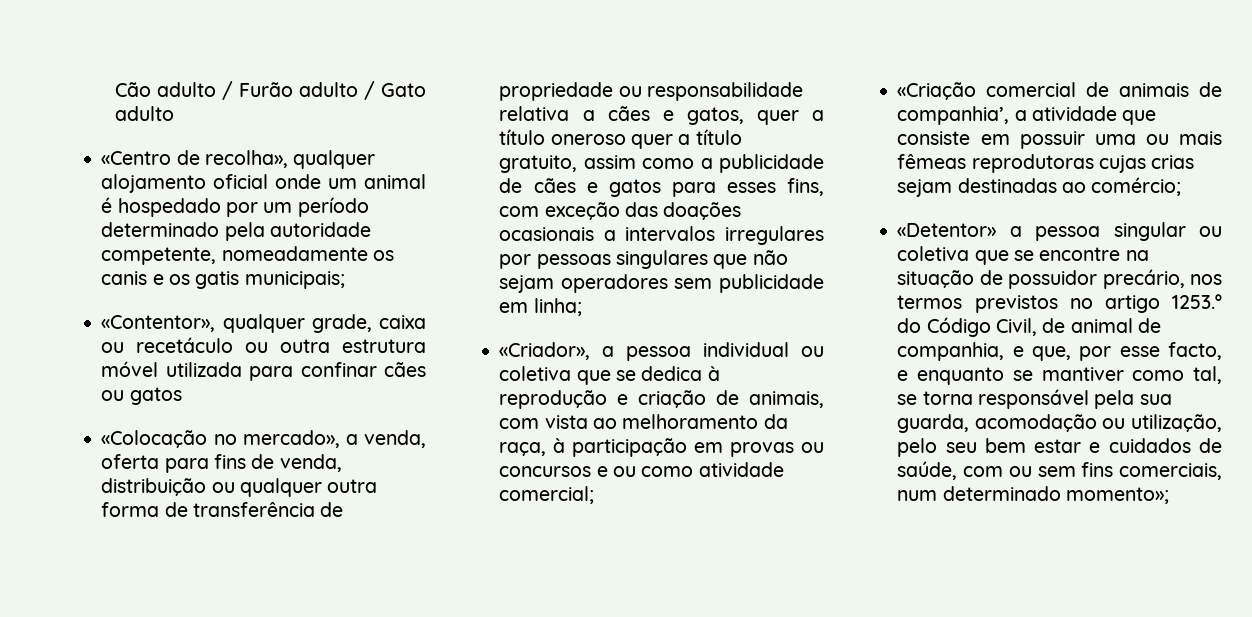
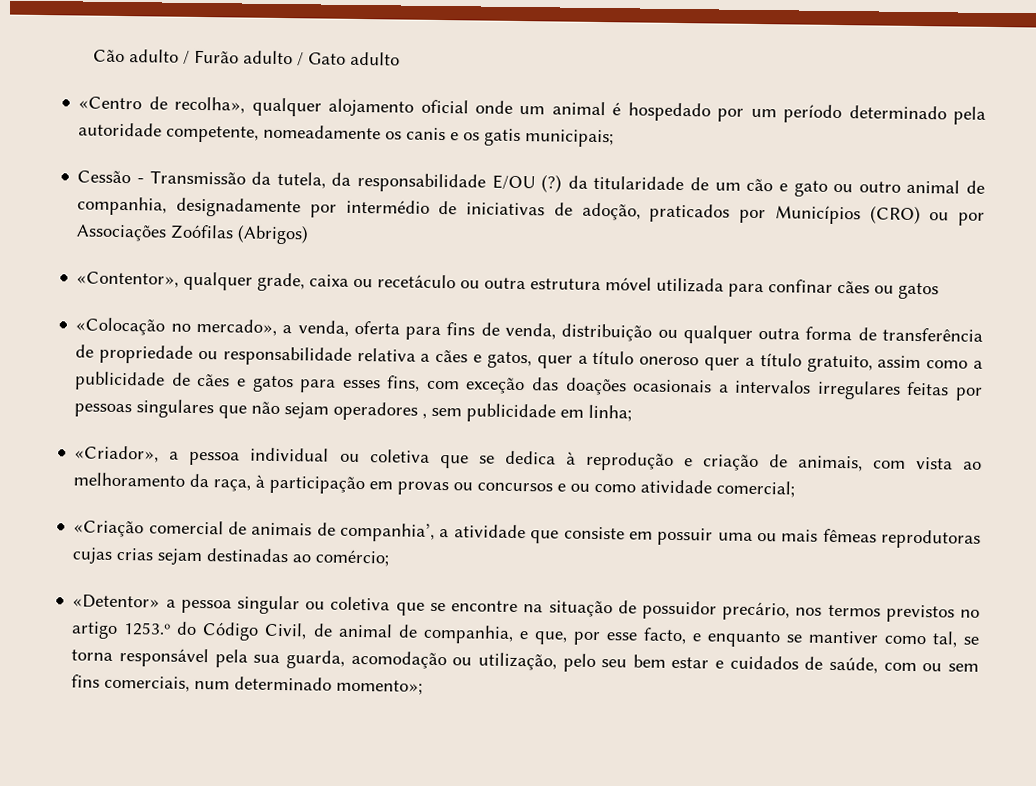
+ Cessão - Transmissão da tutela, da responsabilidade E/OU (?) da titularidade de um cão e gato ou outro animal de companhia, designadamente por intermédio de iniciativas de adoção, praticados por Municípios (CRO) ou por Associações Zoófilas (Abrigos)
- «Colocação no mercado», a venda, oferta para fins de venda, distribuição ou qualquer outra forma de transferência de propriedade ou responsabilidade relativa a cães e gatos, quer a título oneroso quer a título gratuito, assim como a publicidade de cães e gatos para esses fins, com exceção das doações ocasionais a intervalos irregulares por pessoas singulares que não sejam operadores sem publicidade em linha;
+ «Colocação no mercado», a venda, oferta para fins de venda, distribuição ou qualquer outra forma de transferência de propriedade ou responsabilidade relativa a cães e gatos, quer a título oneroso quer a título gratuito, assim como a publicidade de cães e gatos para esses fins, com exceção das doações ocasionais a intervalos irregulares feitas por pessoas singulares que não sejam operadores , sem publicidade em linha;

